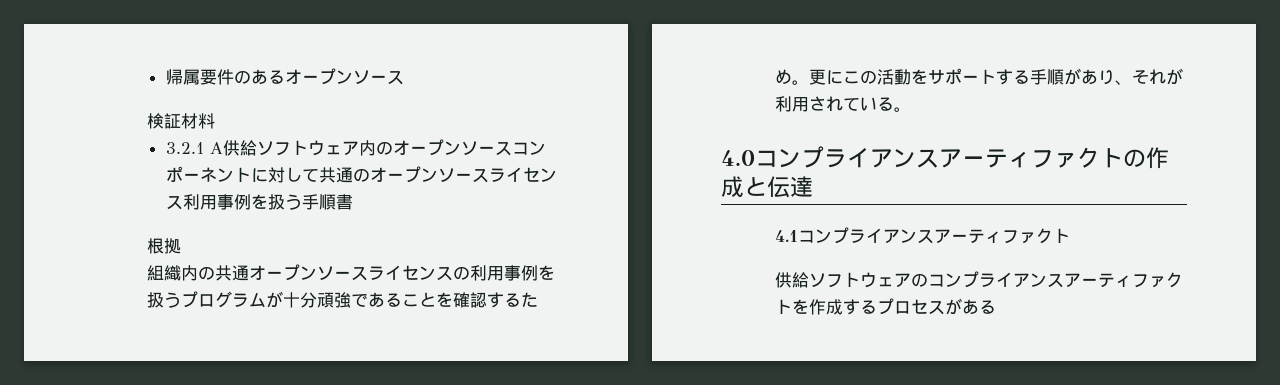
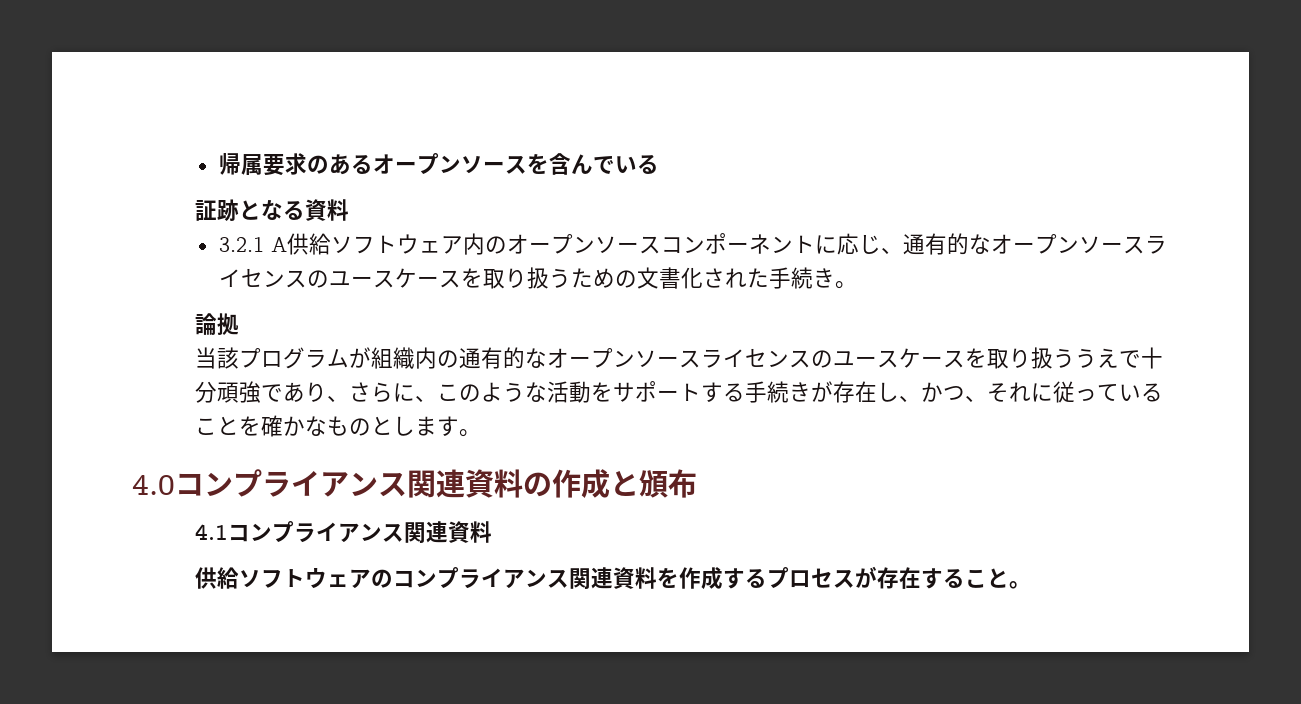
- 帰属要件のあるオープンソース
- 検証材料
+ 帰属要求のあるオープンソースを含んでいる
+ 証跡となる資料
- 3.2.1 A供給ソフトウェア内のオープンソースコンポーネントに対して共通のオープンソースライセンス利用事例を扱う手順書
- 根拠
- 組織内の共通オープンソースライセンスの利用事例を扱うプログラムが十分頑強であることを確認するため。更にこの活動をサポートする手順があり、それが利用されている。
+ 3.2.1 A供給ソフトウェア内のオープンソースコンポーネントに応じ、通有的なオープンソースライセンスのユースケースを取り扱うための文書化された手続き。
+ 論拠
+ 当該プログラムが組織内の通有的なオープンソースライセンスのユースケースを取り扱ううえで十分頑強であり、さらに、このような活動をサポートする手続きが存在し、かつ、それに従っていることを確かなものとします。
- 4.0コンプライアンスアーティファクトの作成と伝達
+ 4.0コンプライアンス関連資料の作成と頒布
- 4.1コンプライアンスアーティファクト
+ 4.1コンプライアンス関連資料
- 供給ソフトウェアのコンプライアンスアーティファクトを作成するプロセスがある
+ 供給ソフトウェアのコンプライアンス関連資料を作成するプロセスが存在すること。

